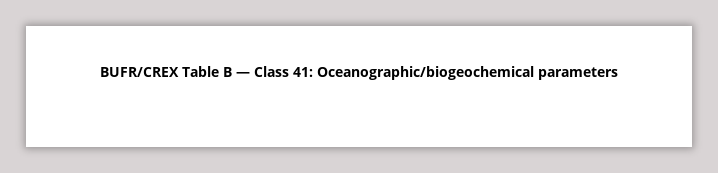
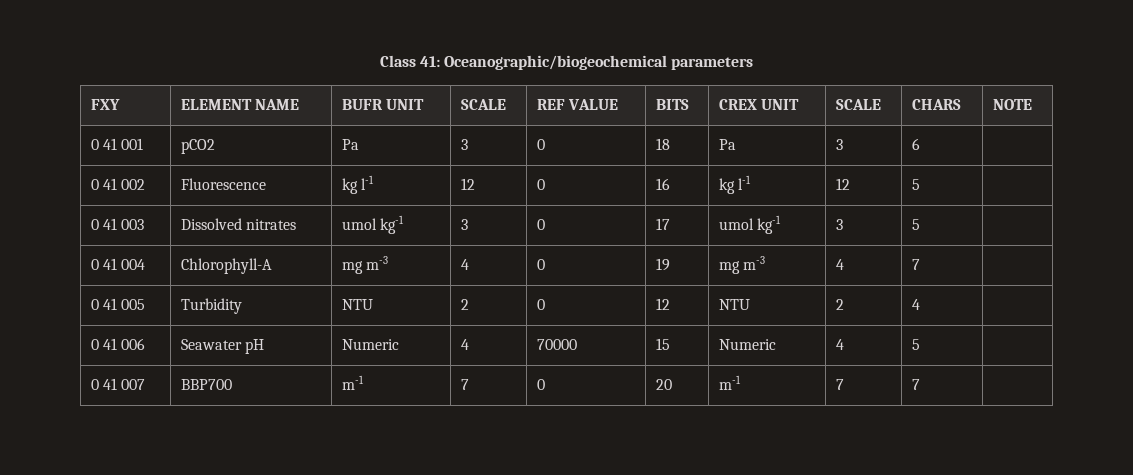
- BUFR/CREX Table B — Class 41: Oceanographic/biogeochemical parameters
+ Class 41: Oceanographic/biogeochemical parameters
+ FXY | ELEMENT NAME | BUFR UNIT | SCALE | REF VALUE | BITS | CREX UNIT | SCALE | CHARS | NOTE
+ 0 41 001 | pCO2 | Pa | 3 | 0 | 18 | Pa | 3 | 6 |
+ 0 41 002 | Fluorescence | kg l-1 | 12 | 0 | 16 | kg l-1 | 12 | 5 |
+ 0 41 003 | Dissolved nitrates | umol kg-1 | 3 | 0 | 17 | umol kg-1 | 3 | 5 |
+ 0 41 004 | Chlorophyll-A | mg m-3 | 4 | 0 | 19 | mg m-3 | 4 | 7 |
+ 0 41 005 | Turbidity | NTU | 2 | 0 | 12 | NTU | 2 | 4 |
+ 0 41 006 | Seawater pH | Numeric | 4 | 70000 | 15 | Numeric | 4 | 5 |
+ 0 41 007 | BBP700 | m-1 | 7 | 0 | 20 | m-1 | 7 | 7 |

